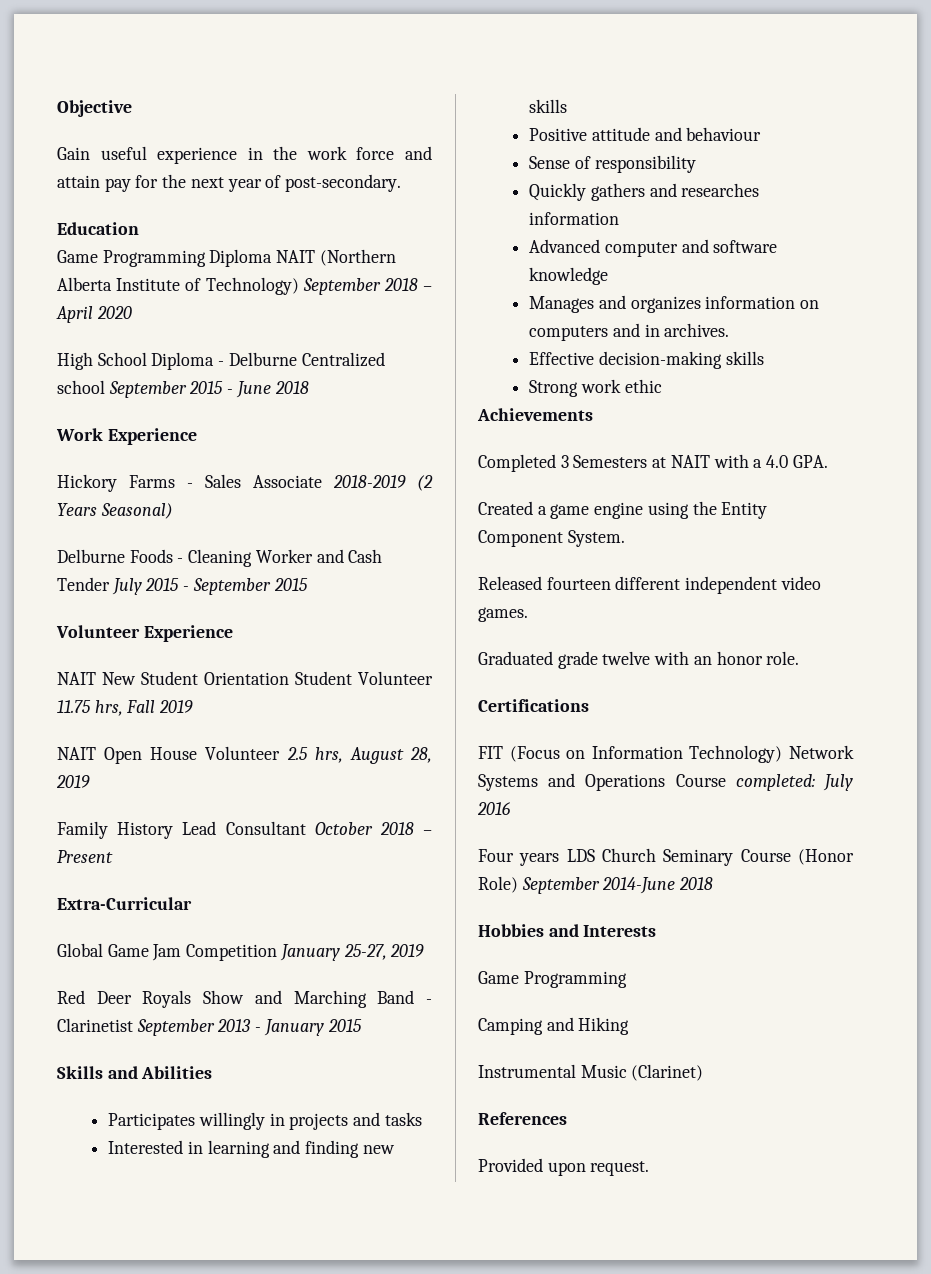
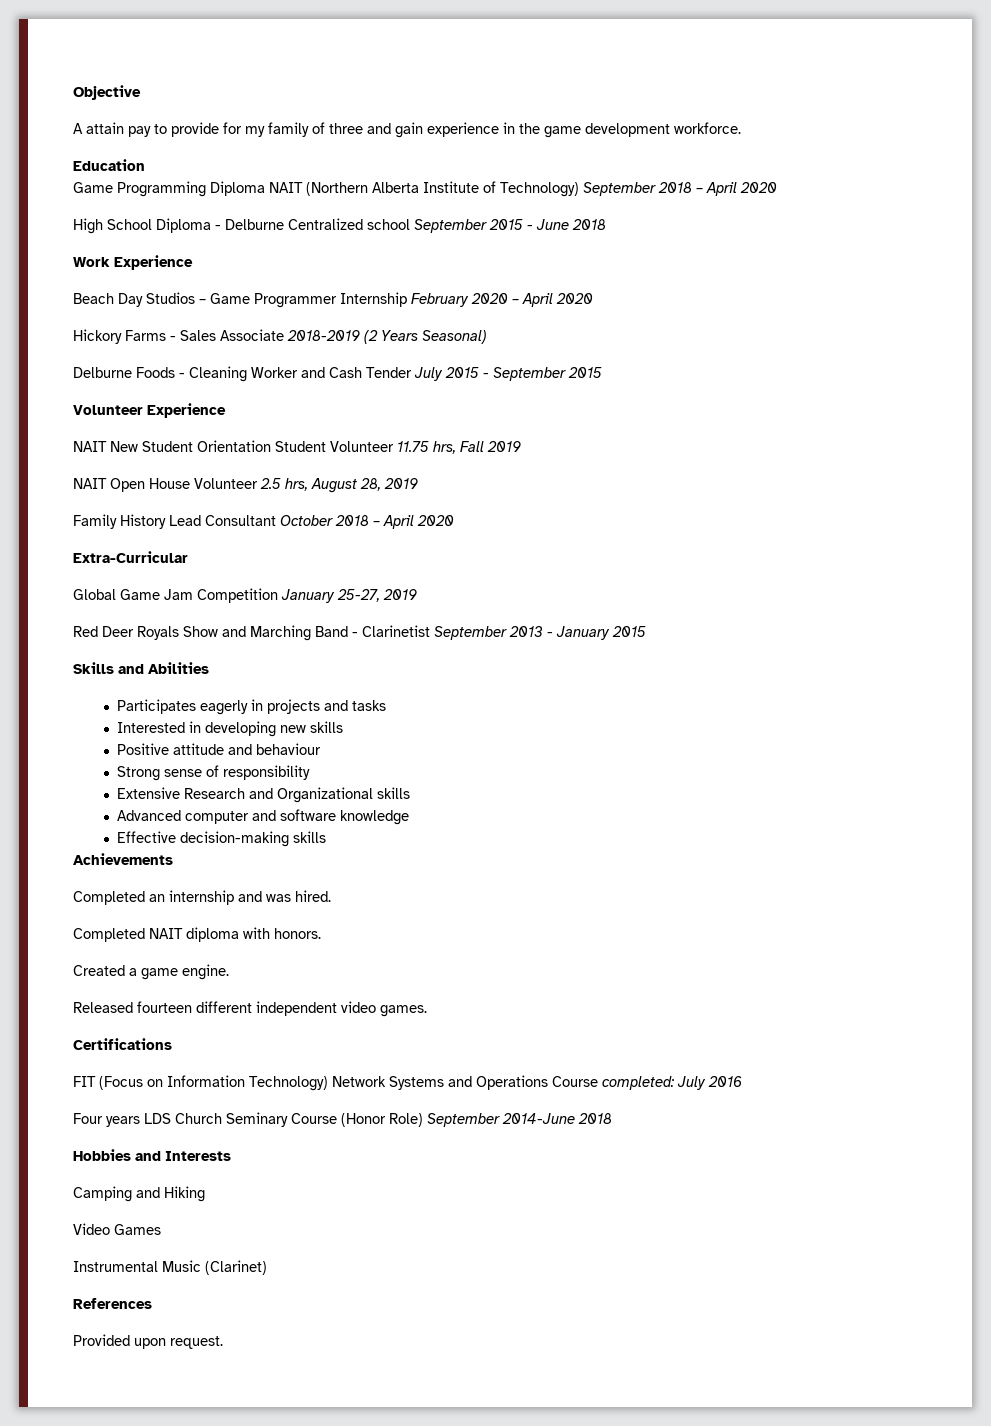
- Gain useful experience in the work force and attain pay for the next year of post-secondary.
+ A attain pay to provide for my family of three and gain experience in the game development workforce.
+ Beach Day Studios – Game Programmer Internship February 2020 – April 2020
- Family History Lead Consultant October 2018 – Present
+ Family History Lead Consultant October 2018 – April 2020
- Participates willingly in projects and tasks
+ Participates eagerly in projects and tasks
- Interested in learning and finding new skills
+ Interested in developing new skills
- Sense of responsibility
+ Strong sense of responsibility
- Quickly gathers and researches information
+ Extensive Research and Organizational skills
- Manages and organizes information on computers and in archives.
- Strong work ethic
- Completed 3 Semesters at NAIT with a 4.0 GPA.
- Created a game engine using the Entity Component System.
+ Completed an internship and was hired.
+ Completed NAIT diploma with honors.
+ Created a game engine.
- Graduated grade twelve with an honor role.
  Hobbies and Interests
- Game Programming
+ Video Games

